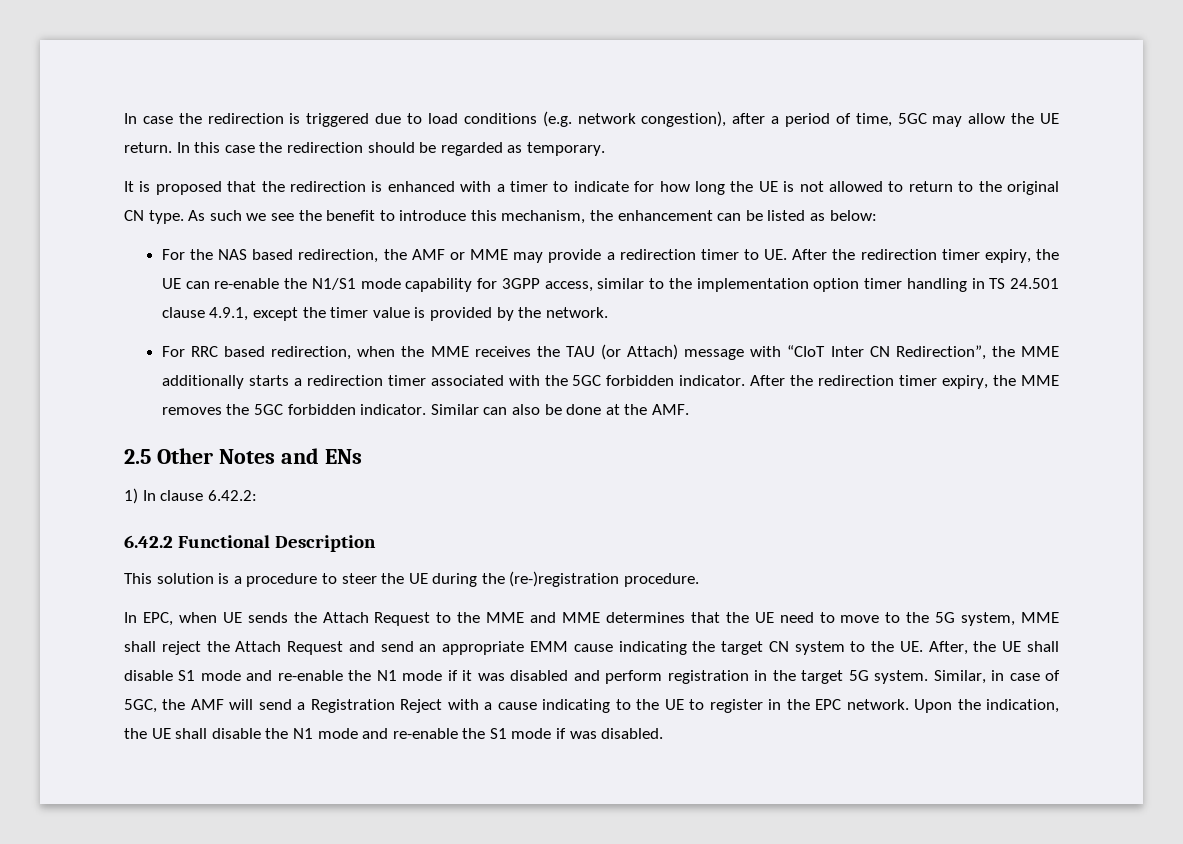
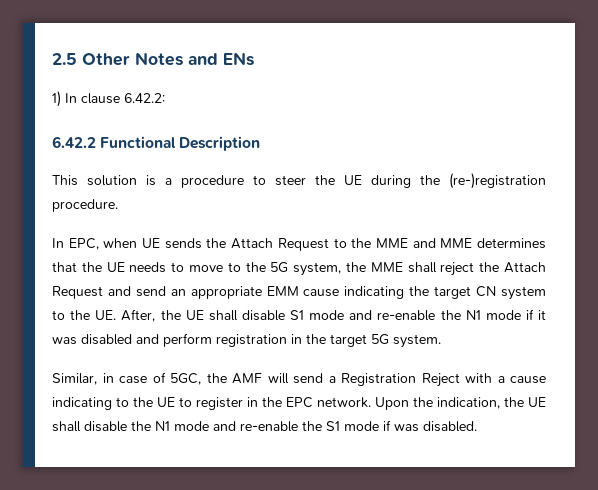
- In case the redirection is triggered due to load conditions (e.g. network congestion), after a period of time, 5GC may allow the UE return. In this case the redirection should be regarded as temporary.
- It is proposed that the redirection is enhanced with a timer to indicate for how long the UE is not allowed to return to the original CN type. As such we see the benefit to introduce this mechanism, the enhancement can be listed as below:
- For the NAS based redirection, the AMF or MME may provide a redirection timer to UE. After the redirection timer expiry, the UE can re-enable the N1/S1 mode capability for 3GPP access, similar to the implementation option timer handling in TS 24.501 clause 4.9.1, except the timer value is provided by the network.
- For RRC based redirection, when the MME receives the TAU (or Attach) message with “CIoT Inter CN Redirection”, the MME additionally starts a redirection timer associated with the 5GC forbidden indicator. After the redirection timer expiry, the MME removes the 5GC forbidden indicator. Similar can also be done at the AMF.
- In EPC, when UE sends the Attach Request to the MME and MME determines that the UE need to move to the 5G system, MME shall reject the Attach Request and send an appropriate EMM cause indicating the target CN system to the UE. After, the UE shall disable S1 mode and re-enable the N1 mode if it was disabled and perform registration in the target 5G system. Similar, in case of 5GC, the AMF will send a Registration Reject with a cause indicating to the UE to register in the EPC network.
+ In EPC, when UE sends the Attach Request to the MME and MME determines that the UE needs to move to the 5G system, the MME shall reject the Attach Request and send an appropriate EMM cause indicating the target CN system to the UE. After, the UE shall disable S1 mode and re-enable the N1 mode if it was disabled and perform registration in the target 5G system.
+ Similar, in case of 5GC, the AMF will send a Registration Reject with a cause indicating to the UE to register in the EPC network.

